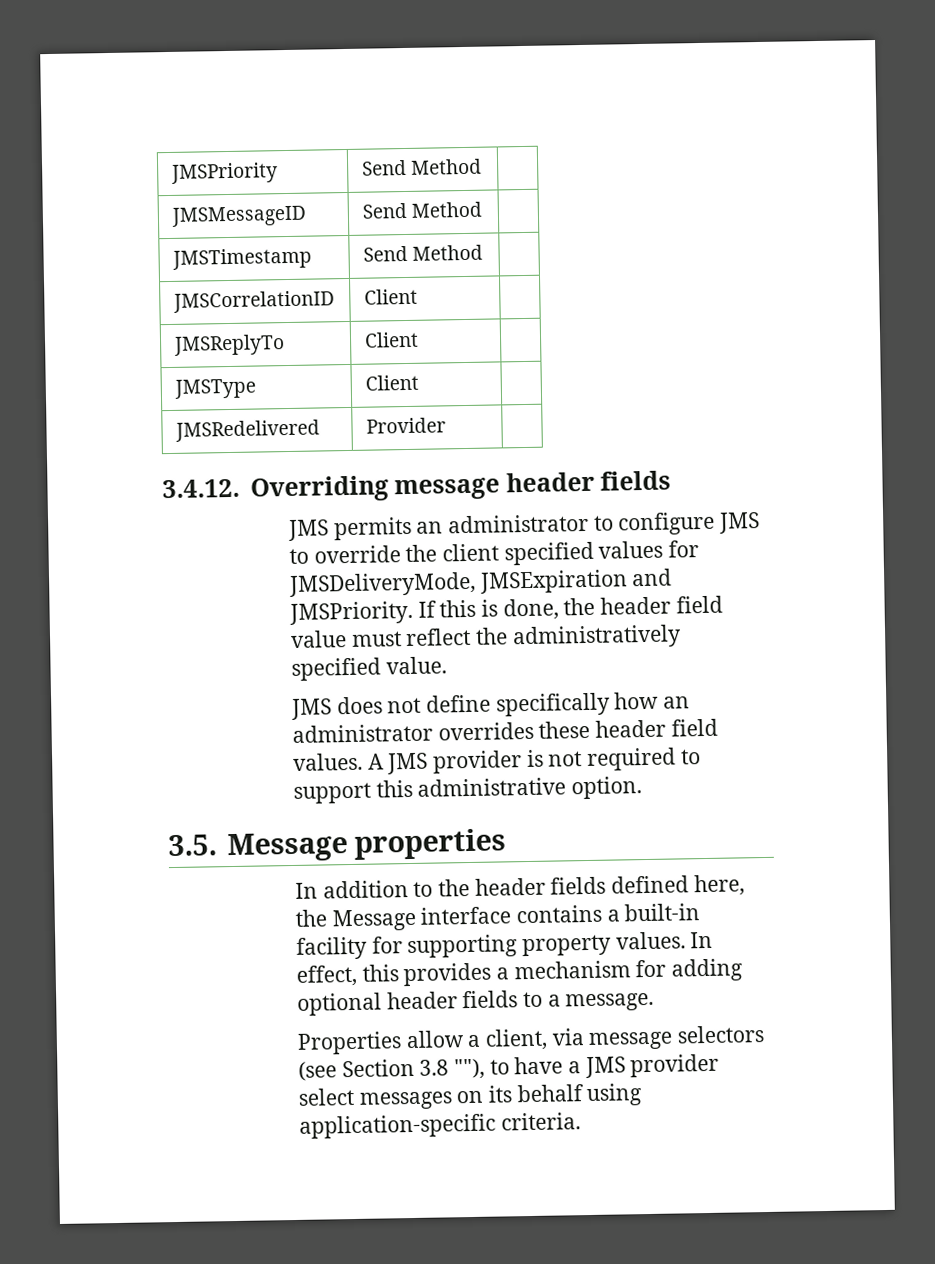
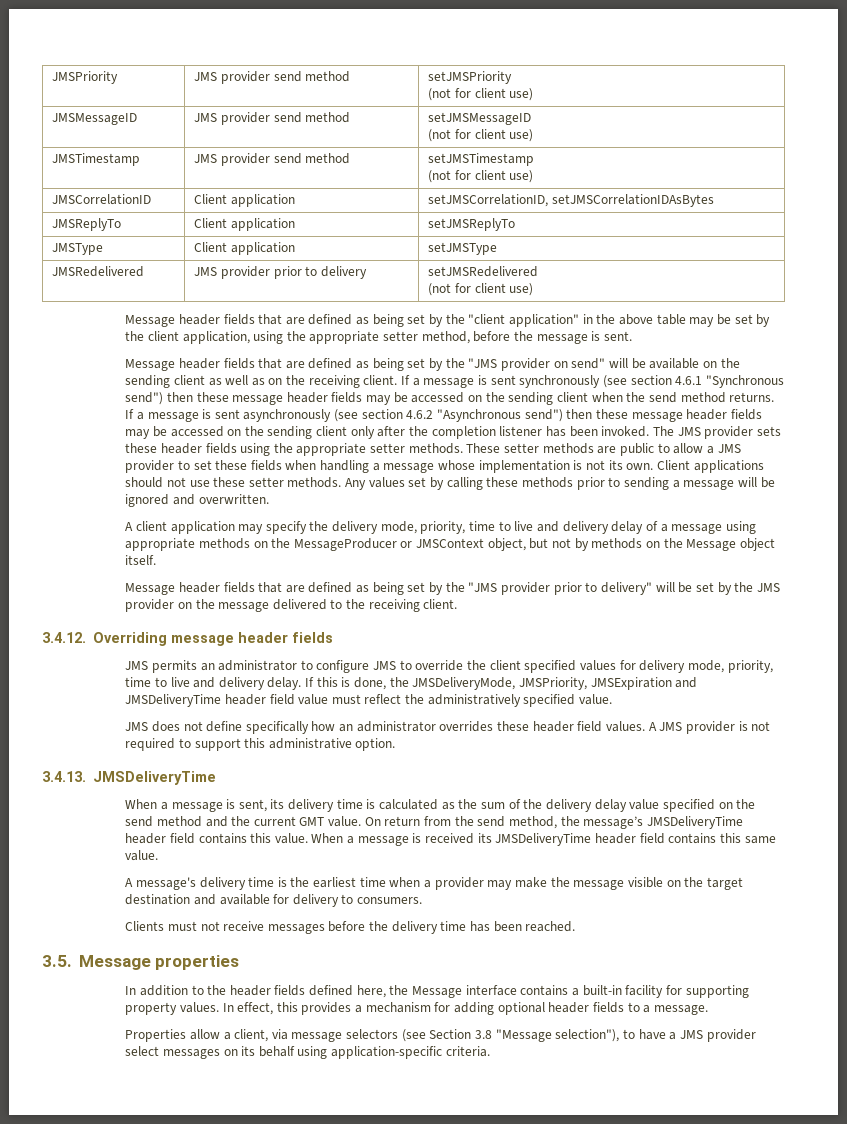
- JMSPriority | Send Method |
- JMSMessageID | Send Method |
- JMSTimestamp | Send Method |
+ JMSPriority | JMS provider send method | setJMSPriority
+ (not for client use)
+ JMSMessageID | JMS provider send method | setJMSMessageID
+ (not for client use)
+ JMSTimestamp | JMS provider send method | setJMSTimestamp
+ (not for client use)
- JMSCorrelationID | Client |
+ JMSCorrelationID | Client application | setJMSCorrelationID, setJMSCorrelationIDAsBytes
- JMSReplyTo | Client |
+ JMSReplyTo | Client application | setJMSReplyTo
- JMSType | Client |
+ JMSType | Client application | setJMSType
- JMSRedelivered | Provider |
+ JMSRedelivered | JMS provider prior to delivery | setJMSRedelivered
+ (not for client use)
+ Message header fields that are defined as being set by the "client application" in the above table may be set by the client application, using the appropriate setter method, before the message is sent.
+ Message header fields that are defined as being set by the "JMS provider on send" will be available on the sending client as well as on the receiving client. If a message is sent synchronously (see section 4.6.1 "Synchronous send") then these message header fields may be accessed on the sending client when the send method returns. If a message is sent asynchronously (see section 4.6.2 "Asynchronous send") then these message header fields may be accessed on the sending client only after the completion listener has been invoked. The JMS provider sets these header fields using the appropriate setter methods. These setter methods are public to allow a JMS provider to set these fields when handling a message whose implementation is not its own. Client applications should not use these setter methods. Any values set by calling these methods prior to sending a message will be ignored and overwritten.
+ A client application may specify the delivery mode, priority, time to live and delivery delay of a message using appropriate methods on the MessageProducer or JMSContext object, but not by methods on the Message object itself.
+ Message header fields that are defined as being set by the "JMS provider prior to delivery" will be set by the JMS provider on the message delivered to the receiving client.
- JMS permits an administrator to configure JMS to override the client specified values for JMSDeliveryMode, JMSExpiration and JMSPriority.
+ JMS permits an administrator to configure JMS to override the client specified values for delivery mode, priority, time to live and delivery delay.
- If this is done, the header field value must reflect the administratively specified value.
+ If this is done, the JMSDeliveryMode, JMSPriority, JMSExpiration and JMSDeliveryTime header field value must reflect the administratively specified value.
+ 3.4.13. JMSDeliveryTime
+ When a message is sent, its delivery time is calculated as the sum of the delivery delay value specified on the send method and the current GMT value. On return from the send method, the message’s JMSDeliveryTime header field contains this value. When a message is received its JMSDeliveryTime header field contains this same value.
+ A message's delivery time is the earliest time when a provider may make the message visible on the target destination and available for delivery to consumers.
+ Clients must not receive messages before the delivery time has been reached.
- Properties allow a client, via message selectors (see Section 3.8 ""), to have a JMS provider select messages on its behalf using application-specific criteria.
+ Properties allow a client, via message selectors (see Section 3.8 "Message selection"), to have a JMS provider select messages on its behalf using application-specific criteria.

